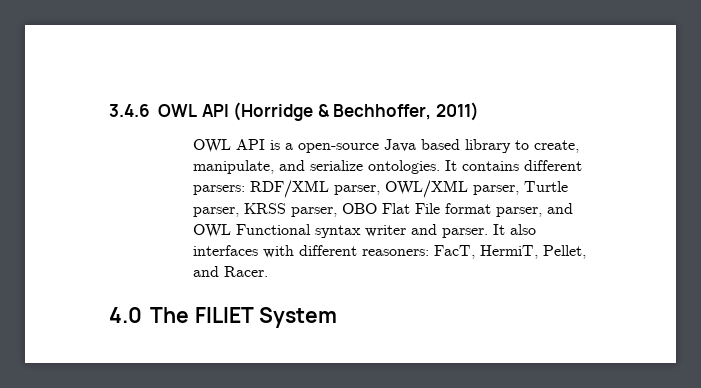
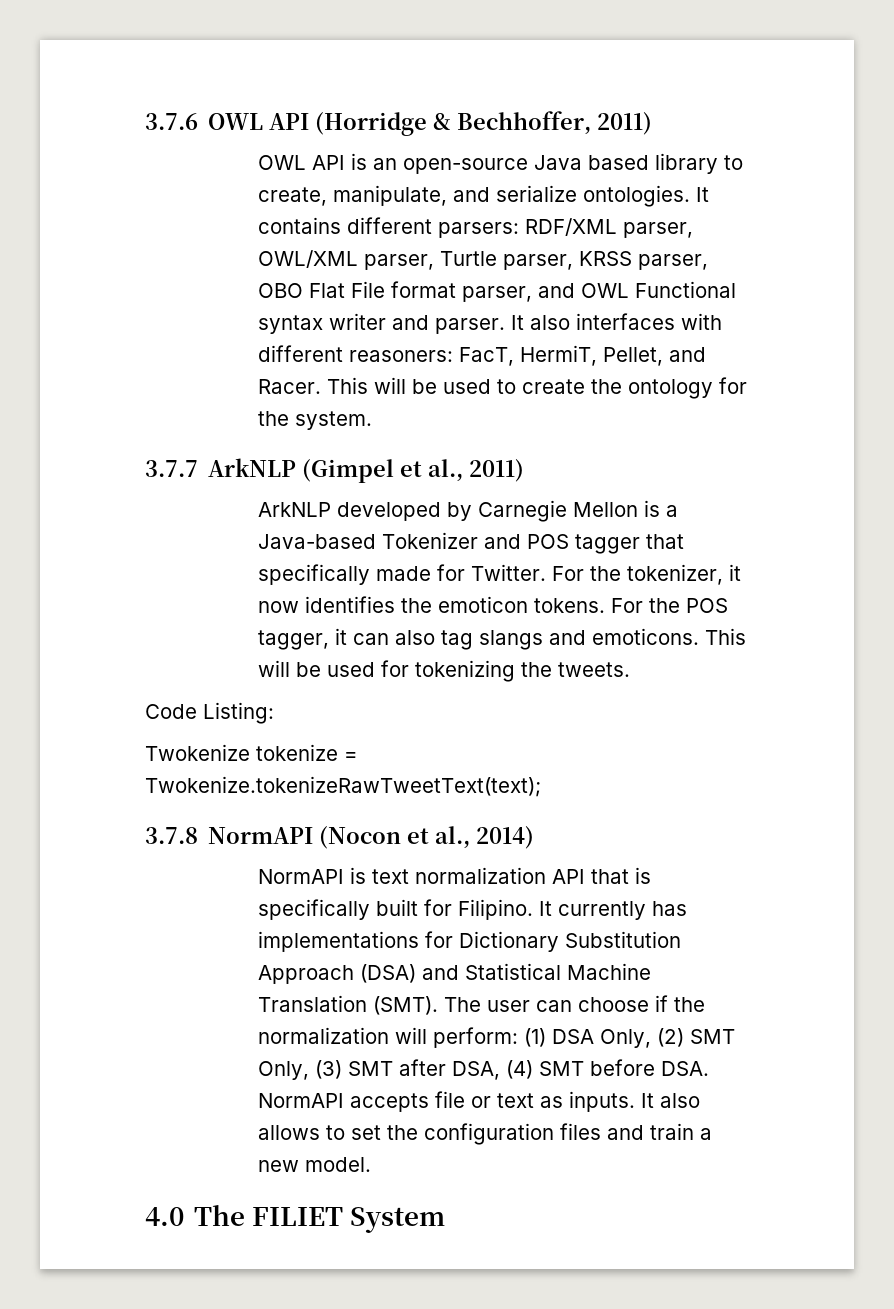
- 3.4.6 OWL API (Horridge & Bechhoffer, 2011)
+ 3.7.6 OWL API (Horridge & Bechhoffer, 2011)
- OWL API is a open-source Java based library to create, manipulate, and serialize ontologies.
+ OWL API is an open-source Java based library to create, manipulate, and serialize ontologies.
+ This will be used to create the ontology for the system.
+ 3.7.7 ArkNLP (Gimpel et al., 2011)
+ ArkNLP developed by Carnegie Mellon is a Java-based Tokenizer and POS tagger that specifically made for Twitter. For the tokenizer, it now identifies the emoticon tokens. For the POS tagger, it can also tag slangs and emoticons. This will be used for tokenizing the tweets.
+ Code Listing:
+ Twokenize tokenize = Twokenize.tokenizeRawTweetText(text);
+ 3.7.8 NormAPI (Nocon et al., 2014)
+ NormAPI is text normalization API that is specifically built for Filipino. It currently has implementations for Dictionary Substitution Approach (DSA) and Statistical Machine Translation (SMT). The user can choose if the normalization will perform: (1) DSA Only, (2) SMT Only, (3) SMT after DSA, (4) SMT before DSA. NormAPI accepts file or text as inputs. It also allows to set the configuration files and train a new model.

